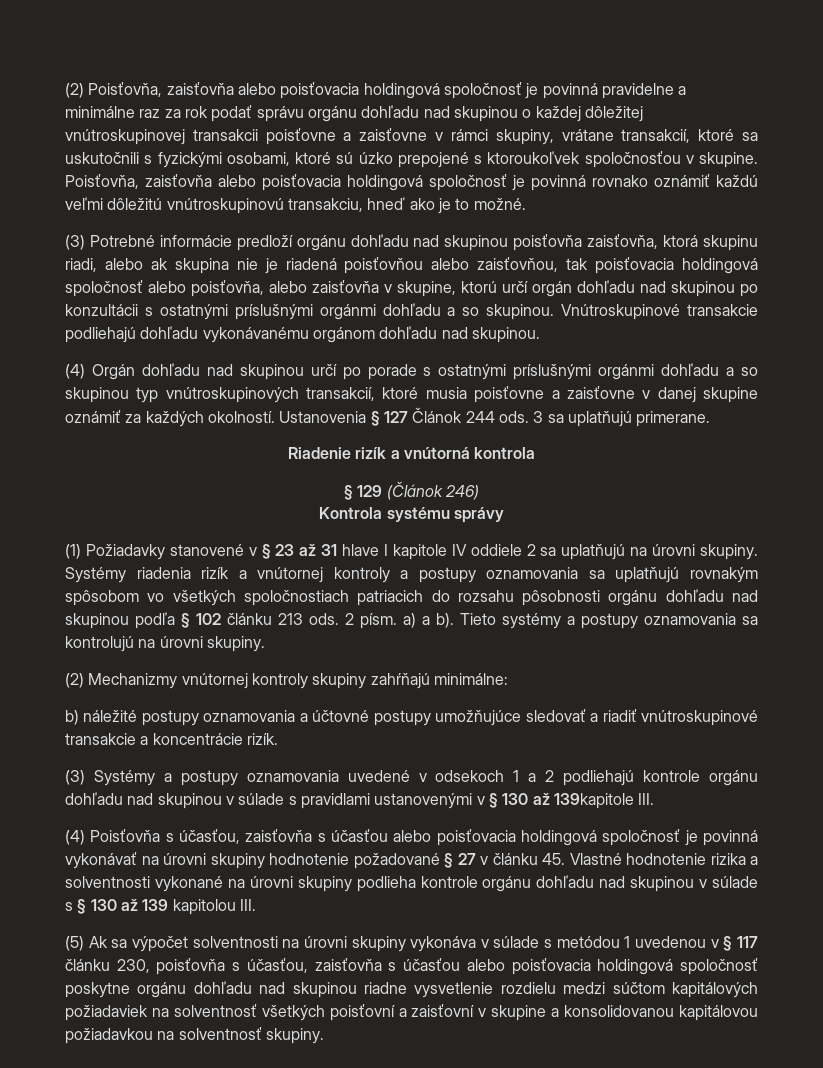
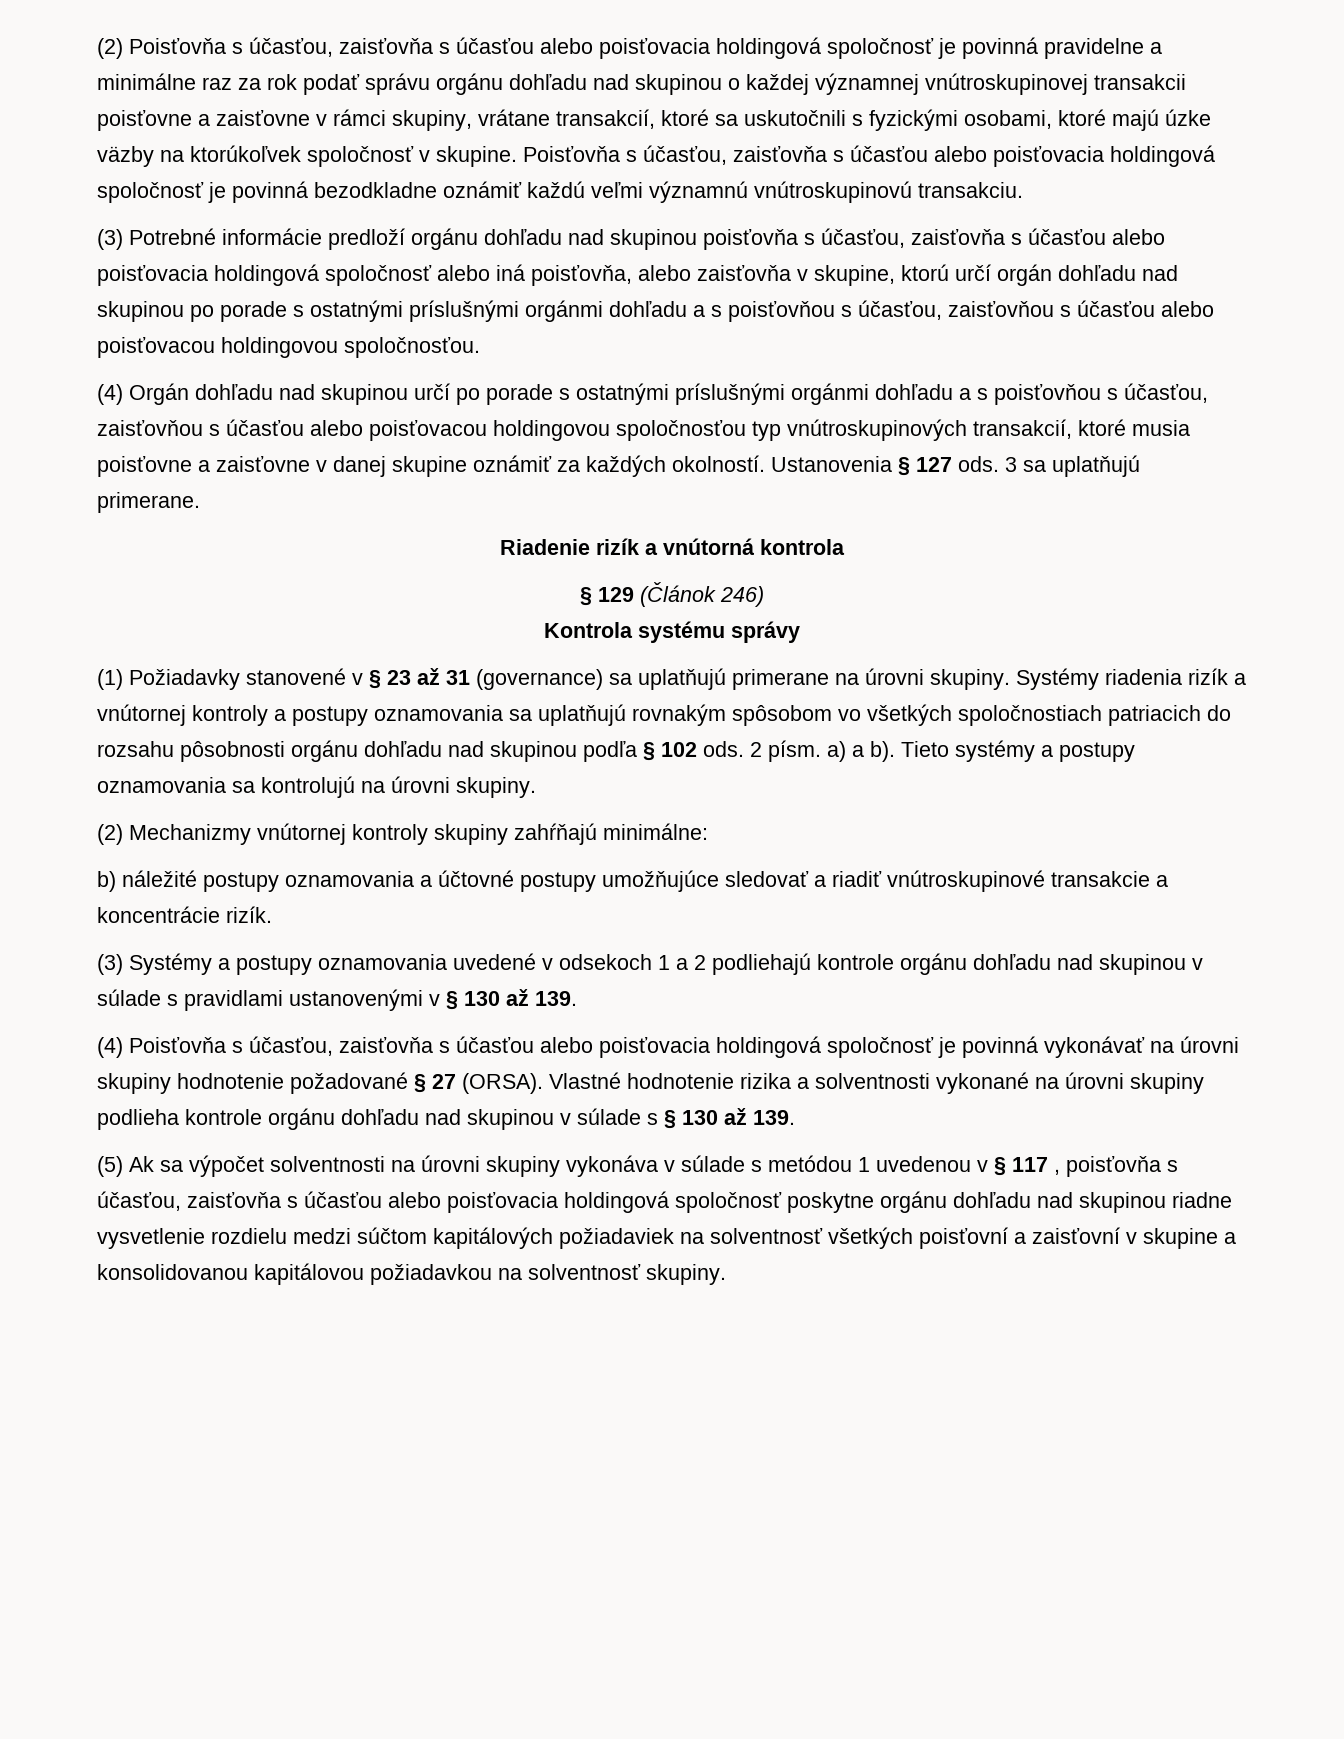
- (2) Poisťovňa, zaisťovňa alebo poisťovacia holdingová spoločnosť je povinná pravidelne a minimálne raz za rok podať správu orgánu dohľadu nad skupinou o každej dôležitej vnútroskupinovej transakcii poisťovne a zaisťovne v rámci skupiny, vrátane transakcií, ktoré sa uskutočnili s fyzickými osobami, ktoré sú úzko prepojené s ktoroukoľvek spoločnosťou v skupine. Poisťovňa, zaisťovňa alebo poisťovacia holdingová spoločnosť je povinná rovnako oznámiť každú veľmi dôležitú vnútroskupinovú transakciu, hneď ako je to možné.
+ (2) Poisťovňa s účasťou, zaisťovňa s účasťou alebo poisťovacia holdingová spoločnosť je povinná pravidelne a minimálne raz za rok podať správu orgánu dohľadu nad skupinou o každej významnej vnútroskupinovej transakcii poisťovne a zaisťovne v rámci skupiny, vrátane transakcií, ktoré sa uskutočnili s fyzickými osobami, ktoré majú úzke väzby na ktorúkoľvek spoločnosť v skupine. Poisťovňa s účasťou, zaisťovňa s účasťou alebo poisťovacia holdingová spoločnosť je povinná bezodkladne oznámiť každú veľmi významnú vnútroskupinovú transakciu.
- (3) Potrebné informácie predloží orgánu dohľadu nad skupinou poisťovňa zaisťovňa, ktorá skupinu riadi, alebo ak skupina nie je riadená poisťovňou alebo zaisťovňou, tak poisťovacia holdingová spoločnosť alebo poisťovňa, alebo zaisťovňa v skupine, ktorú určí orgán dohľadu nad skupinou po konzultácii s ostatnými príslušnými orgánmi dohľadu a so skupinou. Vnútroskupinové transakcie podliehajú dohľadu vykonávanému orgánom dohľadu nad skupinou.
+ (3) Potrebné informácie predloží orgánu dohľadu nad skupinou poisťovňa s účasťou, zaisťovňa s účasťou alebo poisťovacia holdingová spoločnosť alebo iná poisťovňa, alebo zaisťovňa v skupine, ktorú určí orgán dohľadu nad skupinou po porade s ostatnými príslušnými orgánmi dohľadu a s poisťovňou s účasťou, zaisťovňou s účasťou alebo poisťovacou holdingovou spoločnosťou.
- (4) Orgán dohľadu nad skupinou určí po porade s ostatnými príslušnými orgánmi dohľadu a so skupinou typ vnútroskupinových transakcií, ktoré musia poisťovne a zaisťovne v danej skupine oznámiť za každých okolností.
+ (4) Orgán dohľadu nad skupinou určí po porade s ostatnými príslušnými orgánmi dohľadu a s poisťovňou s účasťou, zaisťovňou s účasťou alebo poisťovacou holdingovou spoločnosťou typ vnútroskupinových transakcií, ktoré musia poisťovne a zaisťovne v danej skupine oznámiť za každých okolností.
- Ustanovenia § 127 Článok 244 ods.
+ Ustanovenia § 127 ods.
- (1) Požiadavky stanovené v § 23 až 31 hlave I kapitole IV oddiele 2 sa uplatňujú na úrovni skupiny.
+ (1) Požiadavky stanovené v § 23 až 31 (governance) sa uplatňujú primerane na úrovni skupiny.
- Systémy riadenia rizík a vnútornej kontroly a postupy oznamovania sa uplatňujú rovnakým spôsobom vo všetkých spoločnostiach patriacich do rozsahu pôsobnosti orgánu dohľadu nad skupinou podľa § 102 článku 213 ods.
+ Systémy riadenia rizík a vnútornej kontroly a postupy oznamovania sa uplatňujú rovnakým spôsobom vo všetkých spoločnostiach patriacich do rozsahu pôsobnosti orgánu dohľadu nad skupinou podľa § 102 ods.
- (3) Systémy a postupy oznamovania uvedené v odsekoch 1 a 2 podliehajú kontrole orgánu dohľadu nad skupinou v súlade s pravidlami ustanovenými v § 130 až 139kapitole III.
+ (3) Systémy a postupy oznamovania uvedené v odsekoch 1 a 2 podliehajú kontrole orgánu dohľadu nad skupinou v súlade s pravidlami ustanovenými v § 130 až 139.
- (4) Poisťovňa s účasťou, zaisťovňa s účasťou alebo poisťovacia holdingová spoločnosť je povinná vykonávať na úrovni skupiny hodnotenie požadované § 27 v článku 45. Vlastné hodnotenie rizika a solventnosti vykonané na úrovni skupiny podlieha kontrole orgánu dohľadu nad skupinou v súlade s § 130 až 139 kapitolou III.
+ (4) Poisťovňa s účasťou, zaisťovňa s účasťou alebo poisťovacia holdingová spoločnosť je povinná vykonávať na úrovni skupiny hodnotenie požadované § 27 (ORSA). Vlastné hodnotenie rizika a solventnosti vykonané na úrovni skupiny podlieha kontrole orgánu dohľadu nad skupinou v súlade s § 130 až 139.
- (5) Ak sa výpočet solventnosti na úrovni skupiny vykonáva v súlade s metódou 1 uvedenou v § 117 článku 230, poisťovňa s účasťou, zaisťovňa s účasťou alebo poisťovacia holdingová spoločnosť poskytne orgánu dohľadu nad skupinou riadne vysvetlenie rozdielu medzi súčtom kapitálových požiadaviek na solventnosť všetkých poisťovní a zaisťovní v skupine a konsolidovanou kapitálovou požiadavkou na solventnosť skupiny.
+ (5) Ak sa výpočet solventnosti na úrovni skupiny vykonáva v súlade s metódou 1 uvedenou v § 117 , poisťovňa s účasťou, zaisťovňa s účasťou alebo poisťovacia holdingová spoločnosť poskytne orgánu dohľadu nad skupinou riadne vysvetlenie rozdielu medzi súčtom kapitálových požiadaviek na solventnosť všetkých poisťovní a zaisťovní v skupine a konsolidovanou kapitálovou požiadavkou na solventnosť skupiny.

